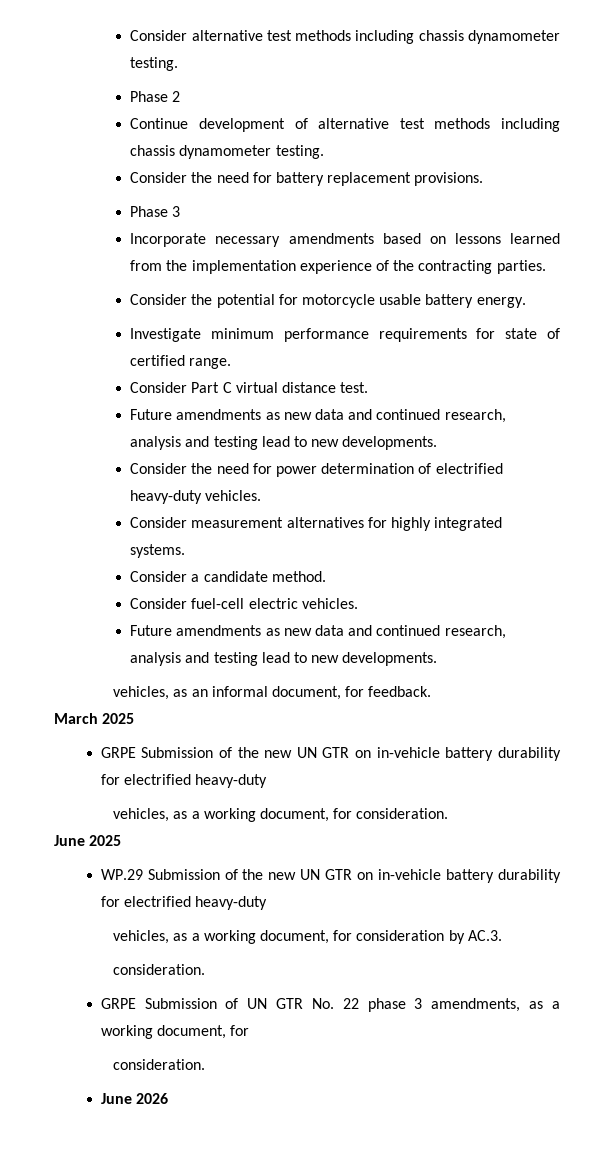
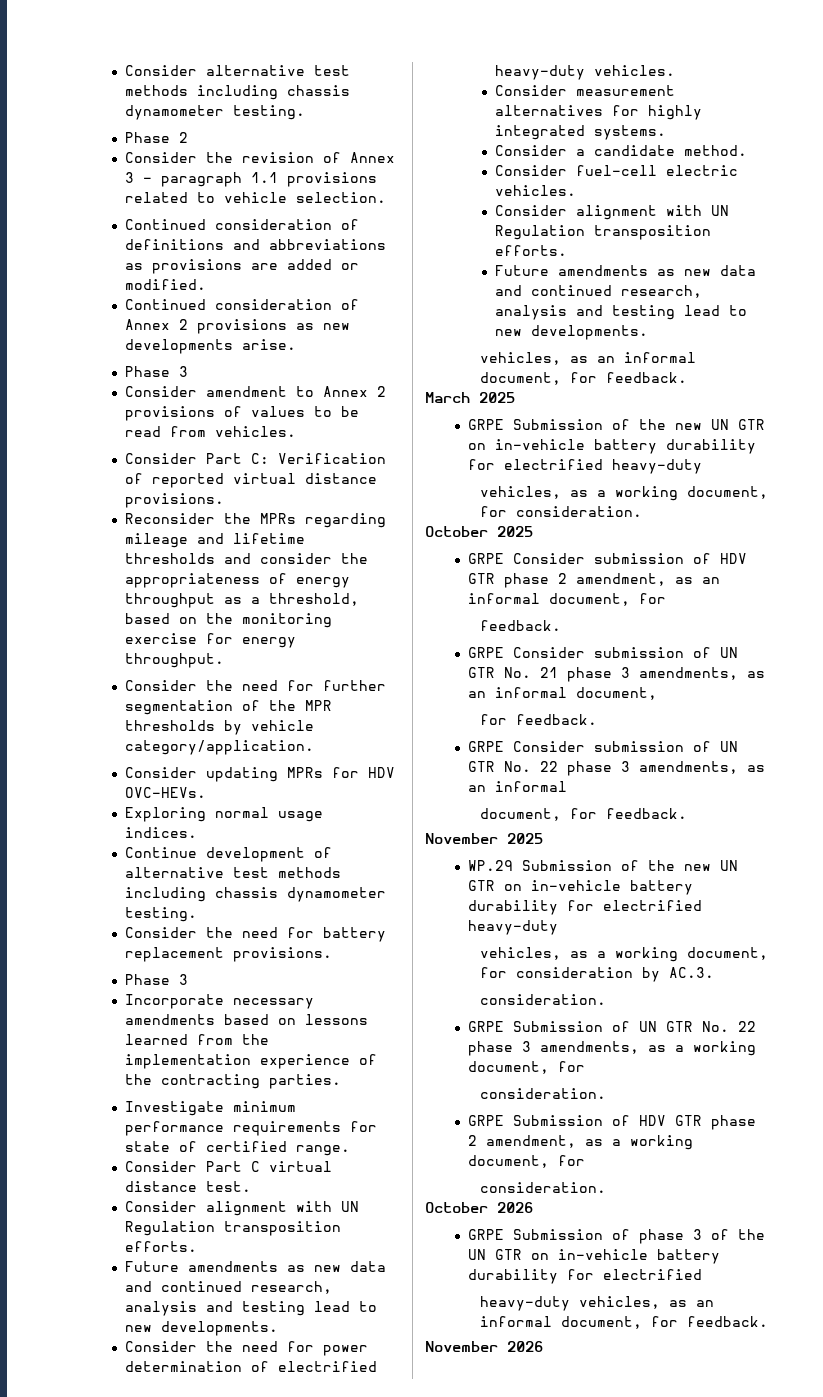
+ Consider the revision of Annex 3 – paragraph 1.1 provisions related to vehicle selection.
+ Continued consideration of definitions and abbreviations as provisions are added or modified.
+ Continued consideration of Annex 2 provisions as new developments arise.
+ Phase 3
+ Consider amendment to Annex 2 provisions of values to be read from vehicles.
+ Consider Part C: Verification of reported virtual distance provisions.
+ Reconsider the MPRs regarding mileage and lifetime thresholds and consider the appropriateness of energy throughput as a threshold, based on the monitoring exercise for energy throughput.
+ Consider the need for further segmentation of the MPR thresholds by vehicle category/application.
+ Consider updating MPRs for HDV OVC-HEVs.
+ Exploring normal usage indices.
- Consider the potential for motorcycle usable battery energy.
  Consider Part C virtual distance test.
+ Consider alignment with UN Regulation transposition efforts.
  Consider fuel-cell electric vehicles.
+ Consider alignment with UN Regulation transposition efforts.
- June 2025
+ October 2025
+ GRPE Consider submission of HDV GTR phase 2 amendment, as an informal document, for
+ feedback.
+ GRPE Consider submission of UN GTR No. 21 phase 3 amendments, as an informal document,
+ for feedback.
+ GRPE Consider submission of UN GTR No. 22 phase 3 amendments, as an informal
+ document, for feedback.
+ November 2025
- June 2026
+ GRPE Submission of HDV GTR phase 2 amendment, as a working document, for
+ consideration.
+ October 2026
+ GRPE Submission of phase 3 of the UN GTR on in-vehicle battery durability for electrified
+ heavy-duty vehicles, as an informal document, for feedback.
+ November 2026

